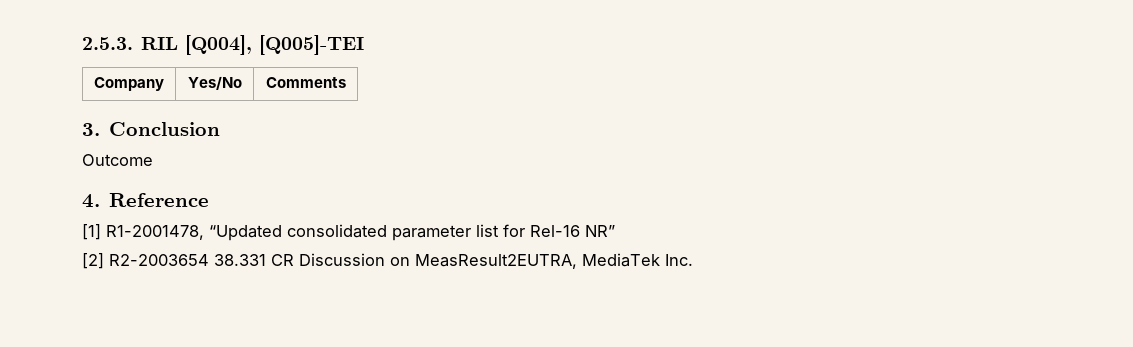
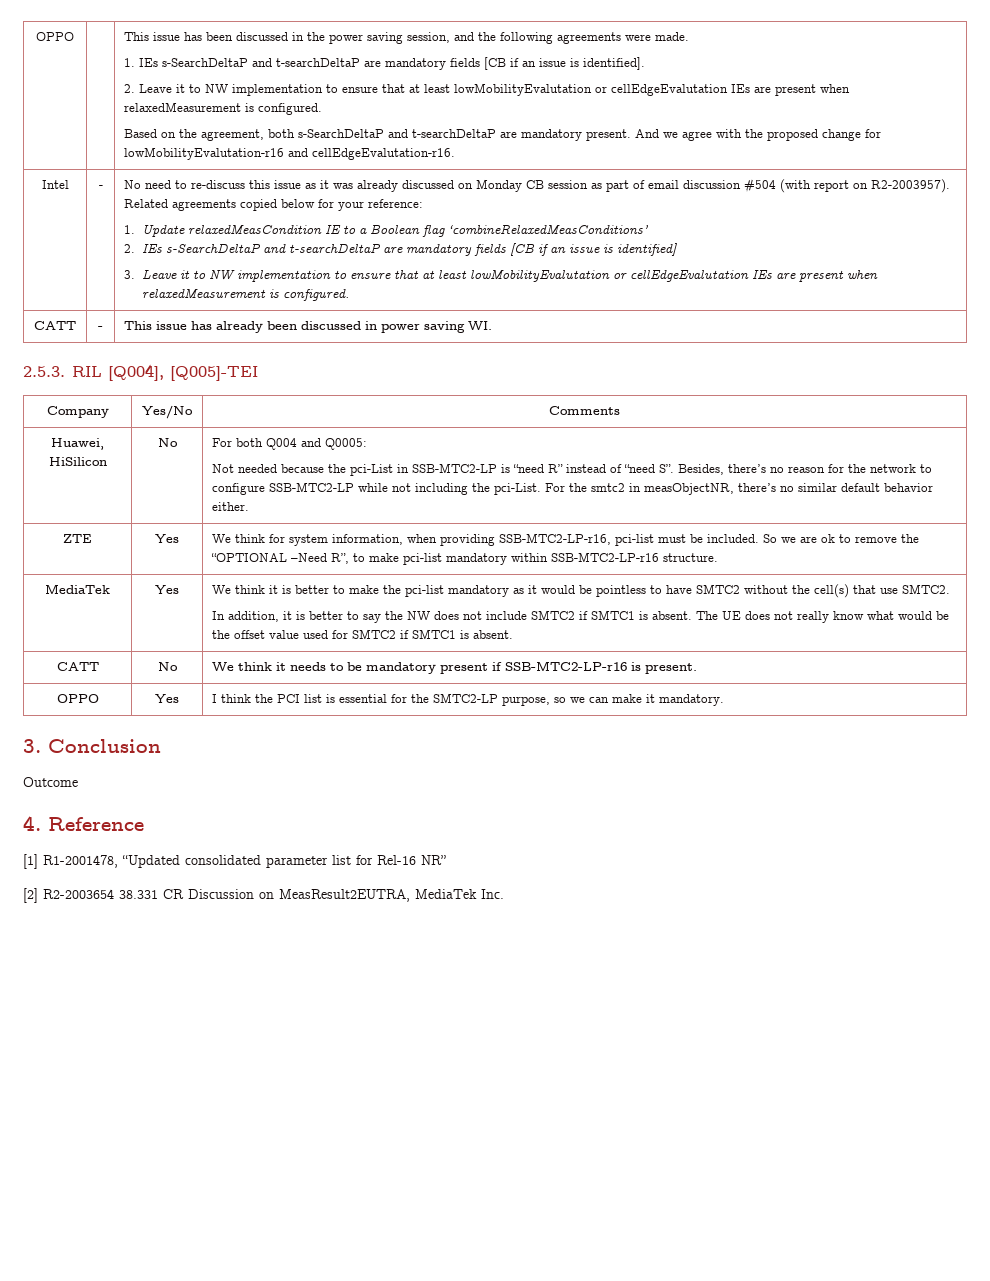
+ OPPO | | This issue has been discussed in the power saving session, and the following agreements were made.
+ 1. IEs s-SearchDeltaP and t-searchDeltaP are mandatory fields [CB if an issue is identified].
+ 2. Leave it to NW implementation to ensure that at least lowMobilityEvalutation or cellEdgeEvalutation IEs are present when relaxedMeasurement is configured.
+ Based on the agreement, both s-SearchDeltaP and t-searchDeltaP are mandatory present. And we agree with the proposed change for lowMobilityEvalutation-r16 and cellEdgeEvalutation-r16.
+ Intel | - | No need to re-discuss this issue as it was already discussed on Monday CB session as part of email discussion #504 (with report on R2-2003957). Related agreements copied below for your reference:
+ 1. Update relaxedMeasCondition IE to a Boolean flag ‘combineRelaxedMeasConditions’
+ 2. IEs s-SearchDeltaP and t-searchDeltaP are mandatory fields [CB if an issue is identified]
+ 3. Leave it to NW implementation to ensure that at least lowMobilityEvalutation or cellEdgeEvalutation IEs are present when relaxedMeasurement is configured.
+ CATT | - | This issue has already been discussed in power saving WI.
+ Huawei, HiSilicon | No | For both Q004 and Q0005:
+ Not needed because the pci-List in SSB-MTC2-LP is “need R” instead of “need S”. Besides, there’s no reason for the network to configure SSB-MTC2-LP while not including the pci-List. For the smtc2 in measObjectNR, there’s no similar default behavior either.
+ ZTE | Yes | We think for system information, when providing SSB-MTC2-LP-r16, pci-list must be included. So we are ok to remove the “OPTIONAL –Need R”, to make pci-list mandatory within SSB-MTC2-LP-r16 structure.
+ MediaTek | Yes | We think it is better to make the pci-list mandatory as it would be pointless to have SMTC2 without the cell(s) that use SMTC2.
+ In addition, it is better to say the NW does not include SMTC2 if SMTC1 is absent. The UE does not really know what would be the offset value used for SMTC2 if SMTC1 is absent.
+ CATT | No | We think it needs to be mandatory present if SSB-MTC2-LP-r16 is present.
+ OPPO | Yes | I think the PCI list is essential for the SMTC2-LP purpose, so we can make it mandatory.

